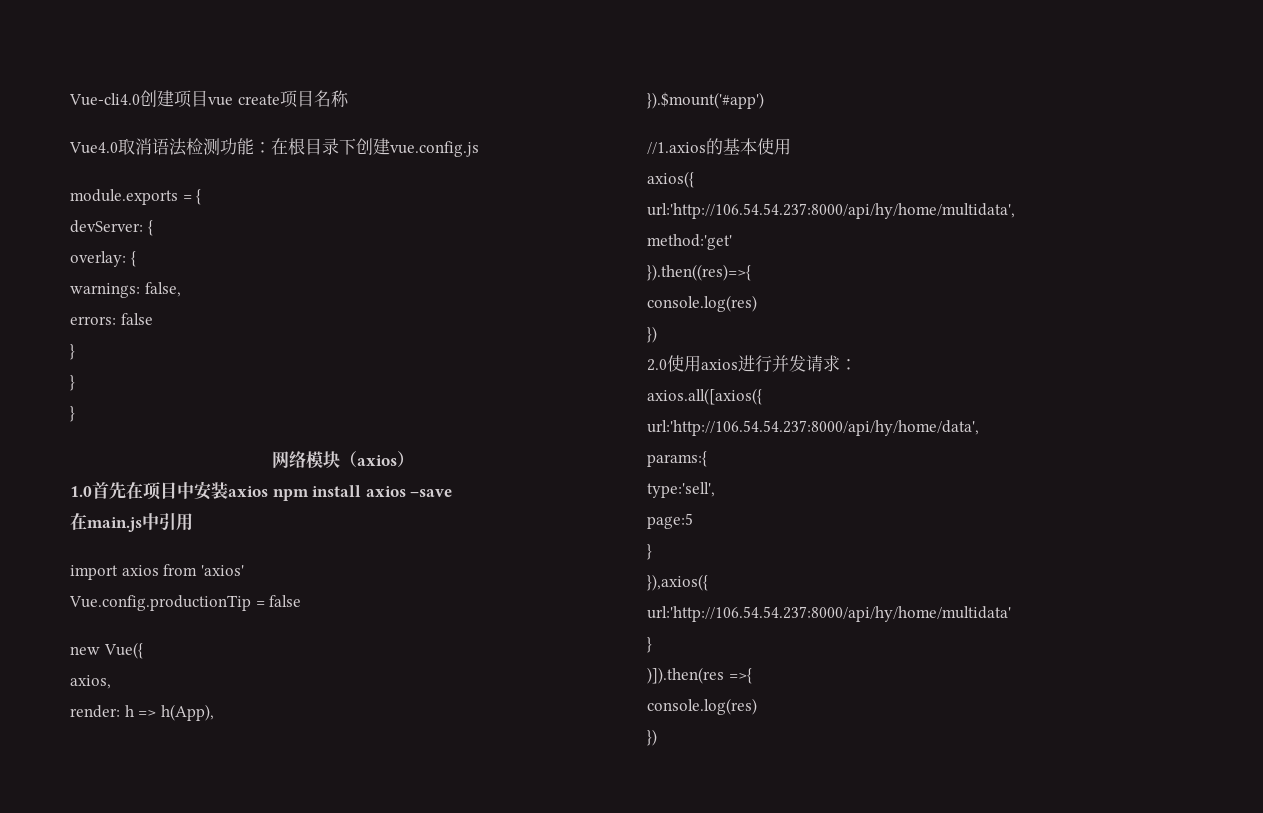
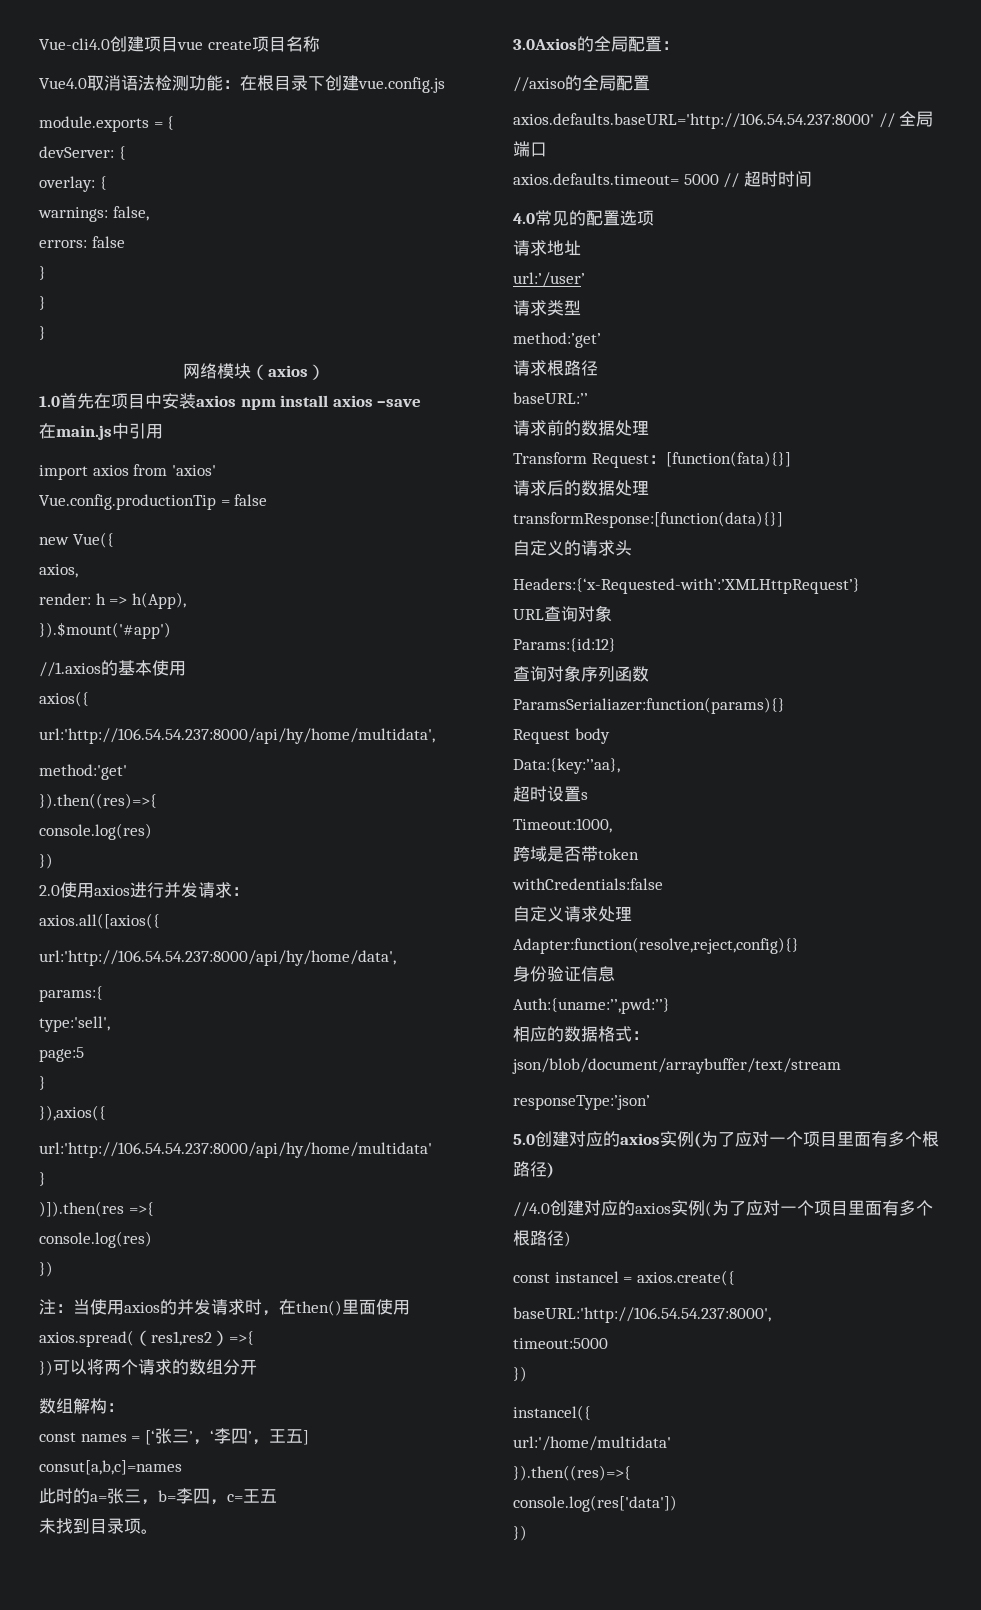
+ 注：当使用axios的并发请求时，在then()里面使用axios.spread(（res1,res2）=>{
+ })可以将两个请求的数组分开
+ 数组解构：
+ const names = [‘张三’，‘李四’，王五]
+ consut[a,b,c]=names
+ 此时的a=张三，b=李四，c=王五
+ 未找到目录项。
+ 3.0Axios的全局配置：
+ //axiso的全局配置
+ axios.defaults.baseURL='http://106.54.54.237:8000' // 全局端口
+ axios.defaults.timeout= 5000 // 超时时间
+ 4.0常见的配置选项
+ 请求地址
+ url:’/user’
+ 请求类型
+ method:’get’
+ 请求根路径
+ baseURL:’’
+ 请求前的数据处理
+ Transform Request：[function(fata){}]
+ 请求后的数据处理
+ transformResponse:[function(data){}]
+ 自定义的请求头
+ Headers:{‘x-Requested-with’:’XMLHttpRequest’}
+ URL查询对象
+ Params:{id:12}
+ 查询对象序列函数
+ ParamsSerialiazer:function(params){}
+ Request body
+ Data:{key:’’aa},
+ 超时设置s
+ Timeout:1000,
+ 跨域是否带token
+ withCredentials:false
+ 自定义请求处理
+ Adapter:function(resolve,reject,config){}
+ 身份验证信息
+ Auth:{uname:’’,pwd:’’}
+ 相应的数据格式：json/blob/document/arraybuffer/text/stream
+ responseType:’json’
+ 5.0创建对应的axios实例(为了应对一个项目里面有多个根路径)
+ //4.0创建对应的axios实例(为了应对一个项目里面有多个根路径)
+ const instancel = axios.create({
+ baseURL:'http://106.54.54.237:8000',
+ timeout:5000
+ })
+ instancel({
+ url:'/home/multidata'
+ }).then((res)=>{
+ console.log(res['data'])
+ })

